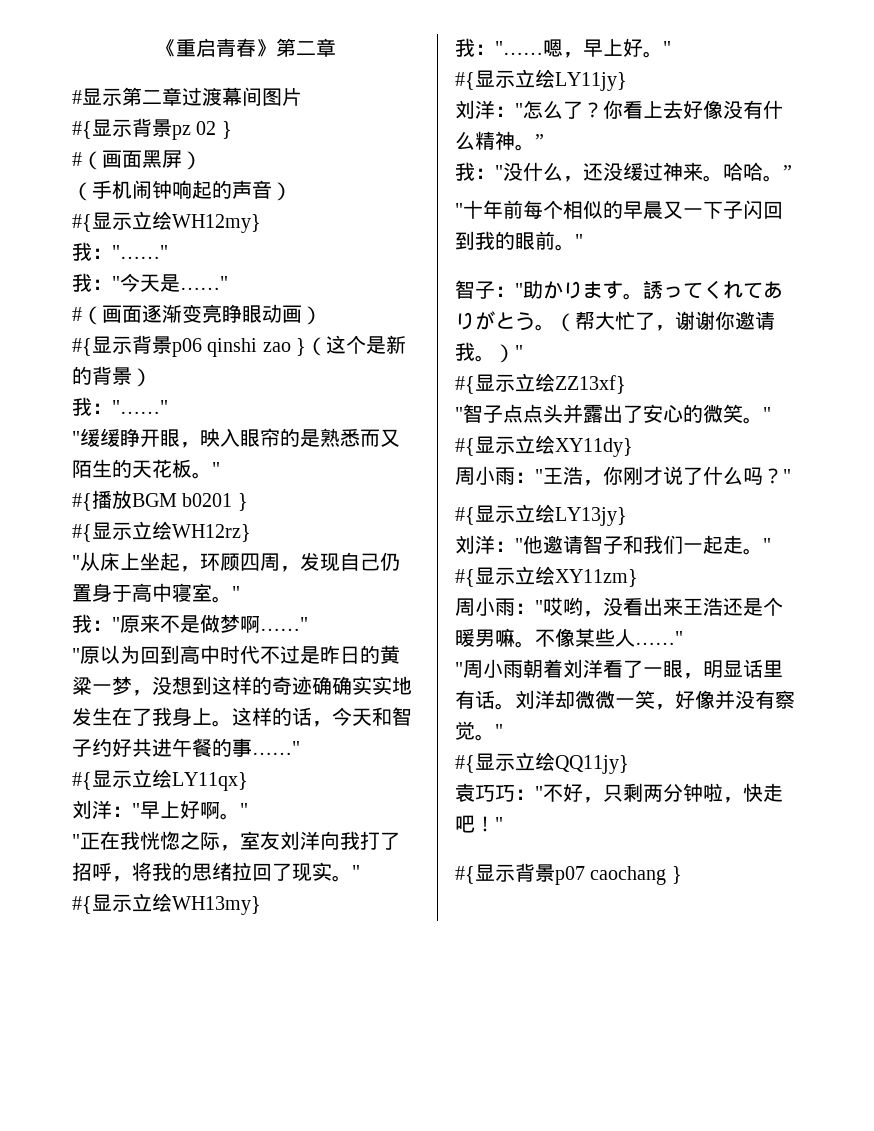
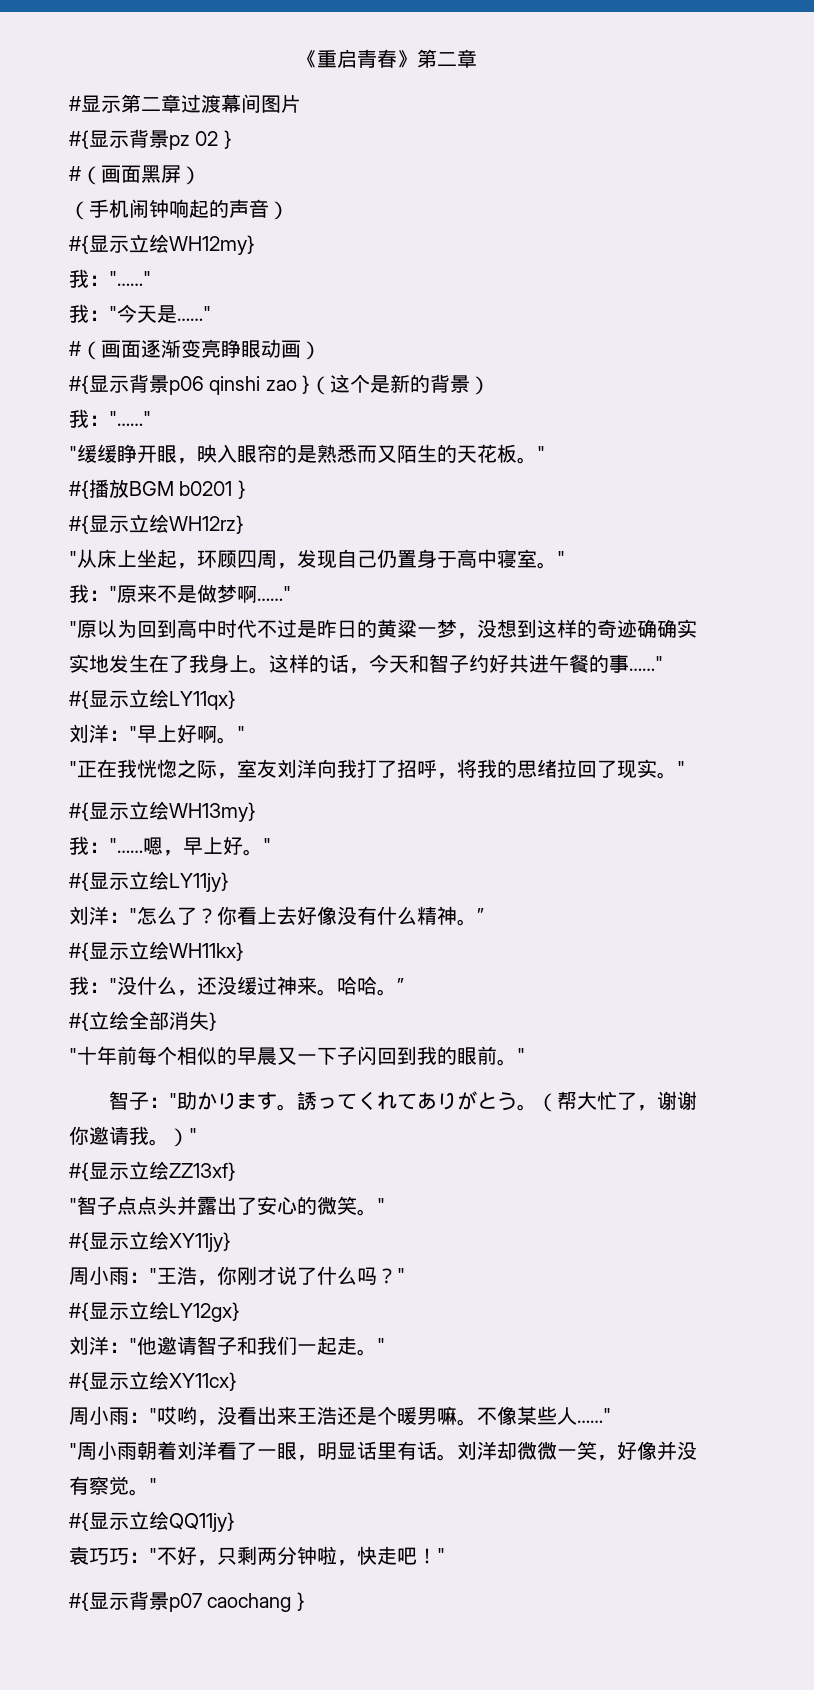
+ #{显示立绘WH11kx}
+ #{立绘全部消失}
- #{显示立绘XY11dy}
+ #{显示立绘XY11jy}
- #{显示立绘LY13jy}
+ #{显示立绘LY12gx}
- #{显示立绘XY11zm}
+ #{显示立绘XY11cx}

